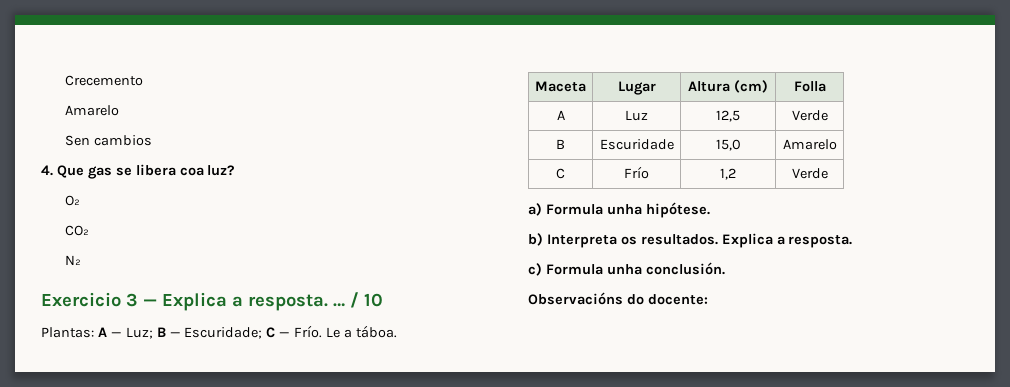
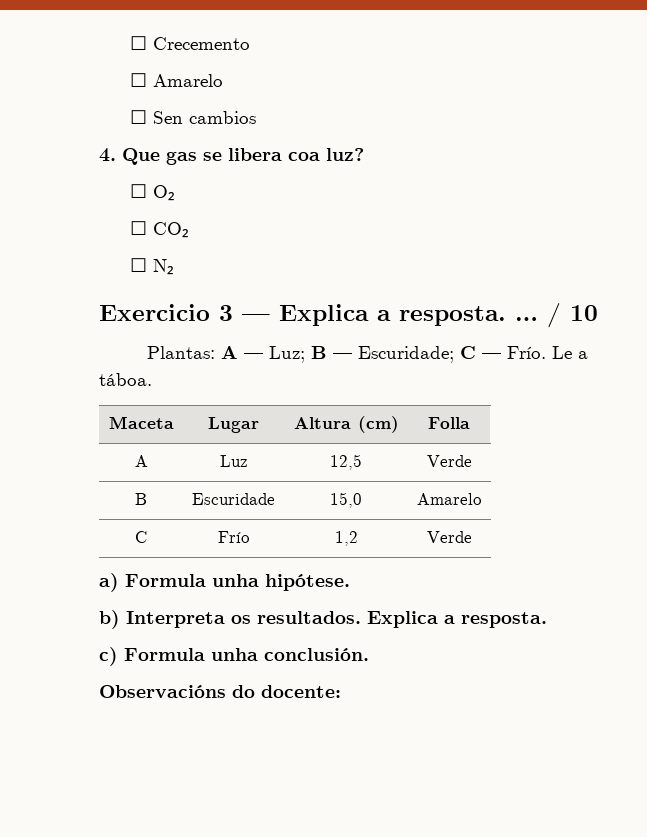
- Crecemento
- Amarelo
- Sen cambios
+ ☐ Crecemento
+ ☐ Amarelo
+ ☐ Sen cambios
- O₂
+ ☐ O₂
- CO₂
+ ☐ CO₂
- N₂
+ ☐ N₂

